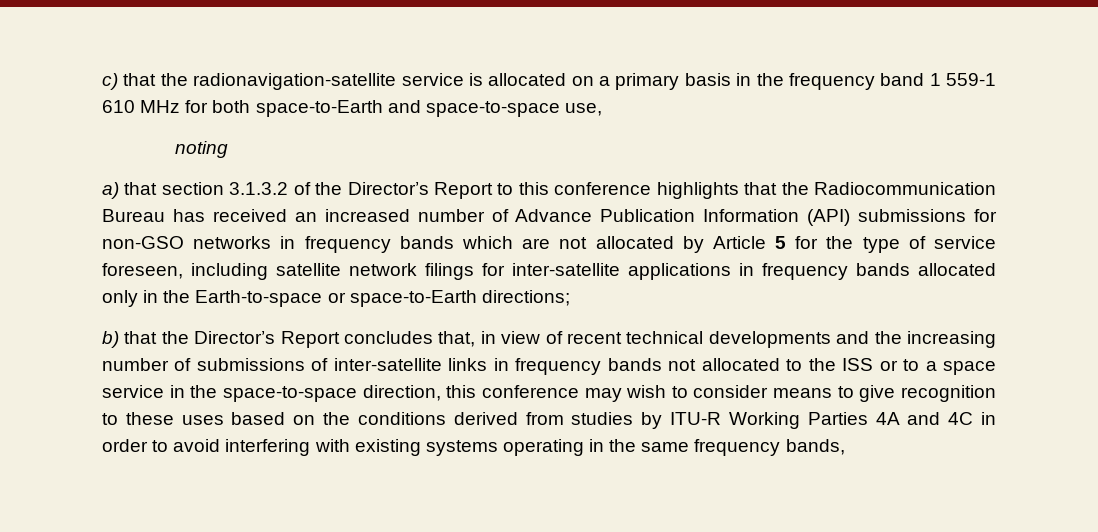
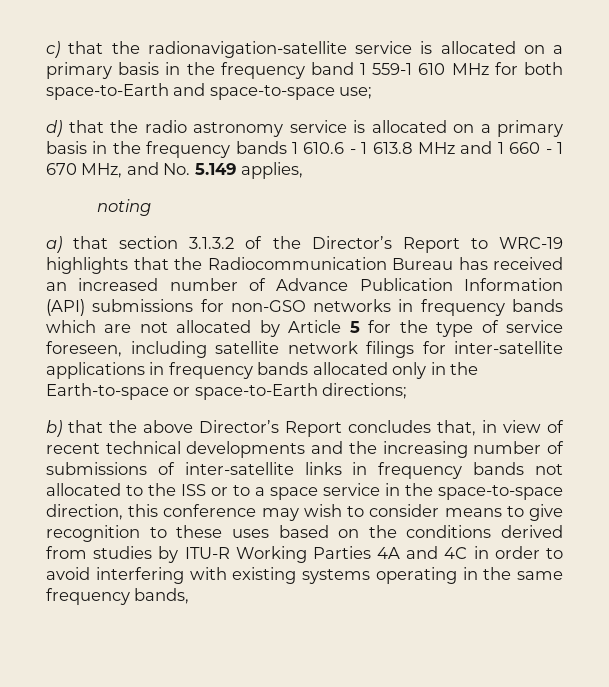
- c) that the radionavigation-satellite service is allocated on a primary basis in the frequency band 1 559-1 610 MHz for both space-to-Earth and space-to-space use,
+ c) that the radionavigation-satellite service is allocated on a primary basis in the frequency band 1 559-1 610 MHz for both space-to-Earth and space-to-space use;
+ d) that the radio astronomy service is allocated on a primary basis in the frequency bands 1 610.6 - 1 613.8 MHz and 1 660 - 1 670 MHz, and No. 5.149 applies,
- a) that section 3.1.3.2 of the Director’s Report to this conference highlights that the Radiocommunication Bureau has received an increased number of Advance Publication Information (API) submissions for non-GSO networks in frequency bands which are not allocated by Article 5 for the type of service foreseen, including satellite network filings for inter-satellite applications in frequency bands allocated only in the Earth-to-space or space-to-Earth directions;
+ a) that section 3.1.3.2 of the Director’s Report to WRC-19 highlights that the Radiocommunication Bureau has received an increased number of Advance Publication Information (API) submissions for non-GSO networks in frequency bands which are not allocated by Article 5 for the type of service foreseen, including satellite network filings for inter-satellite applications in frequency bands allocated only in the Earth-to-space or space-to-Earth directions;
- b) that the Director’s Report concludes that, in view of recent technical developments and the increasing number of submissions of inter-satellite links in frequency bands not allocated to the ISS or to a space service in the space-to-space direction, this conference may wish to consider means to give recognition to these uses based on the conditions derived from studies by ITU-R Working Parties 4A and 4C in order to avoid interfering with existing systems operating in the same frequency bands,
+ b) that the above Director’s Report concludes that, in view of recent technical developments and the increasing number of submissions of inter-satellite links in frequency bands not allocated to the ISS or to a space service in the space-to-space direction, this conference may wish to consider means to give recognition to these uses based on the conditions derived from studies by ITU-R Working Parties 4A and 4C in order to avoid interfering with existing systems operating in the same frequency bands,

